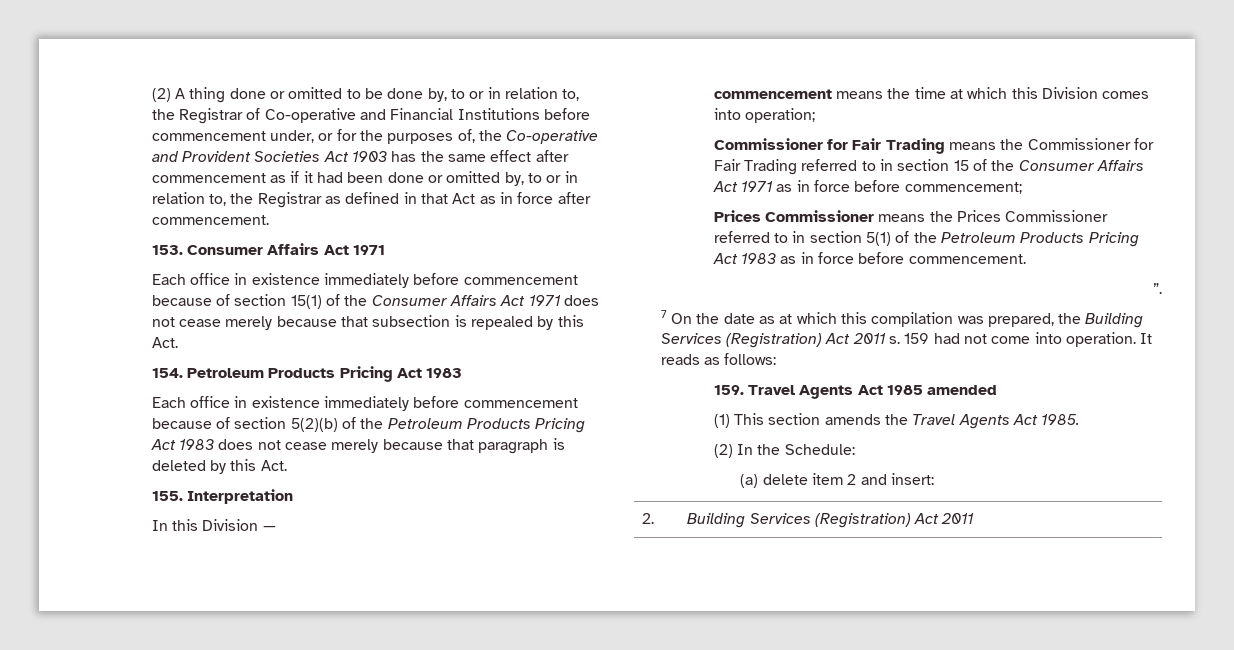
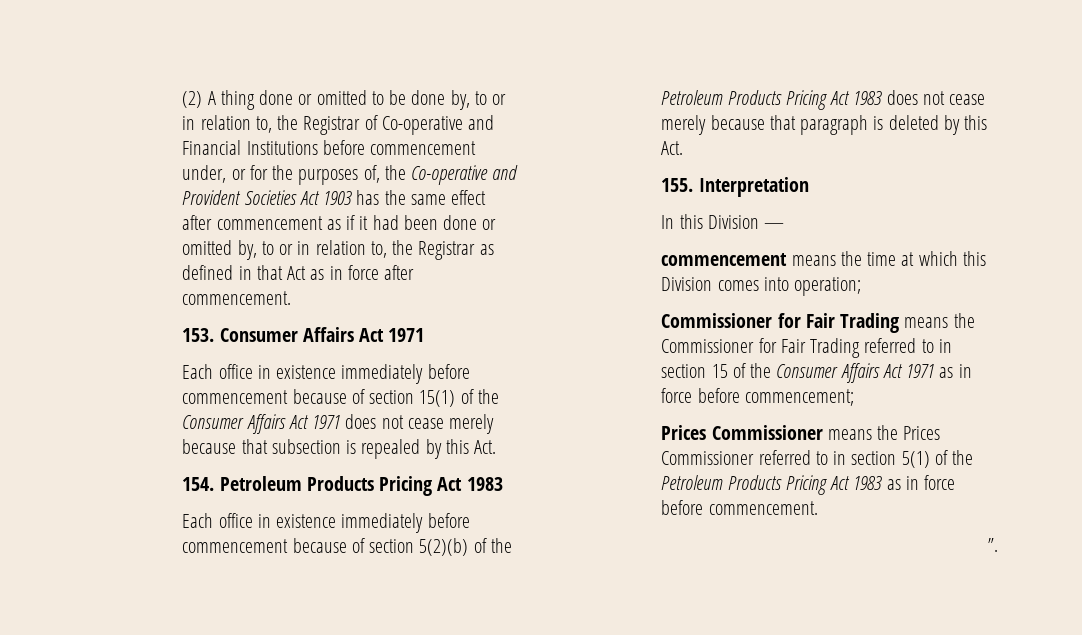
- 7 On the date as at which this compilation was prepared, the Building Services (Registration) Act 2011 s. 159 had not come into operation. It reads as follows:
- 159. Travel Agents Act 1985 amended
- (1) This section amends the Travel Agents Act 1985.
- (2) In the Schedule:
- (a) delete item 2 and insert:
- 2. | Building Services (Registration) Act 2011

